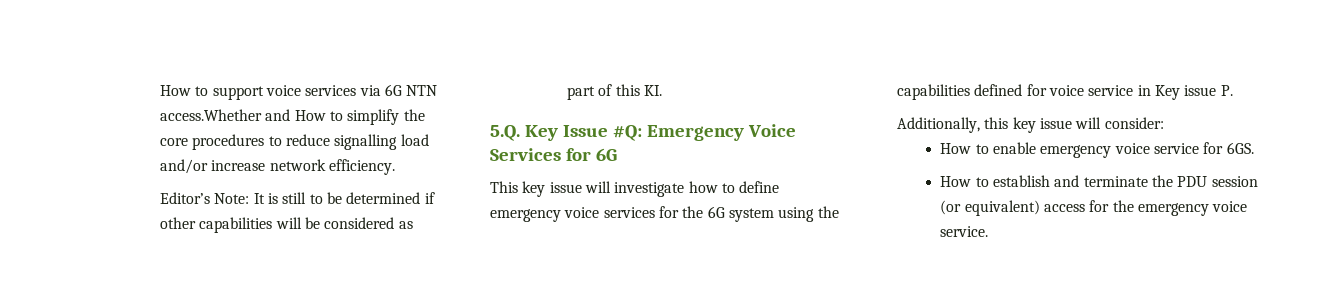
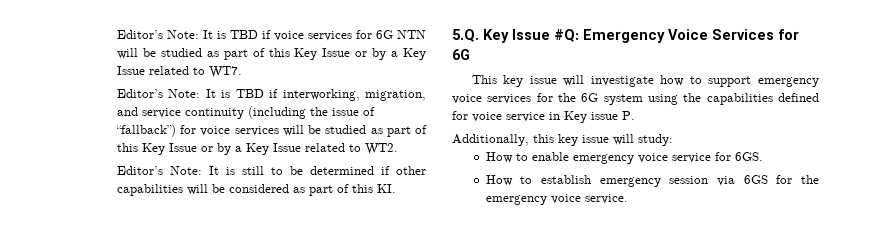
- How to support voice services via 6G NTN access.Whether and How to simplify the core procedures to reduce signalling load and/or increase network efficiency.
+ Editor’s Note: It is TBD if voice services for 6G NTN will be studied as part of this Key Issue or by a Key Issue related to WT7.
+ Editor’s Note: It is TBD if interworking, migration, and service continuity (including the issue of “fallback”) for voice services will be studied as part of this Key Issue or by a Key Issue related to WT2.
- This key issue will investigate how to define emergency voice services for the 6G system using the capabilities defined for voice service in Key issue P.
+ This key issue will investigate how to support emergency voice services for the 6G system using the capabilities defined for voice service in Key issue P.
- Additionally, this key issue will consider:
+ Additionally, this key issue will study:
- How to establish and terminate the PDU session (or equivalent) access for the emergency voice service.
+ How to establish emergency session via 6GS for the emergency voice service.

